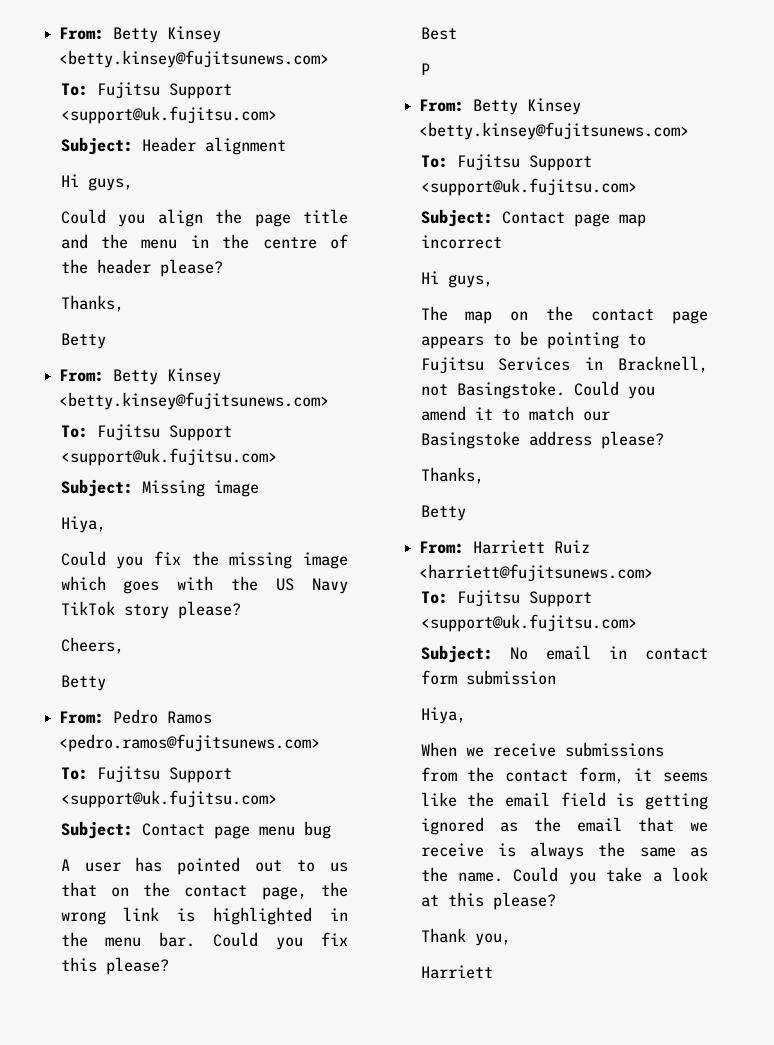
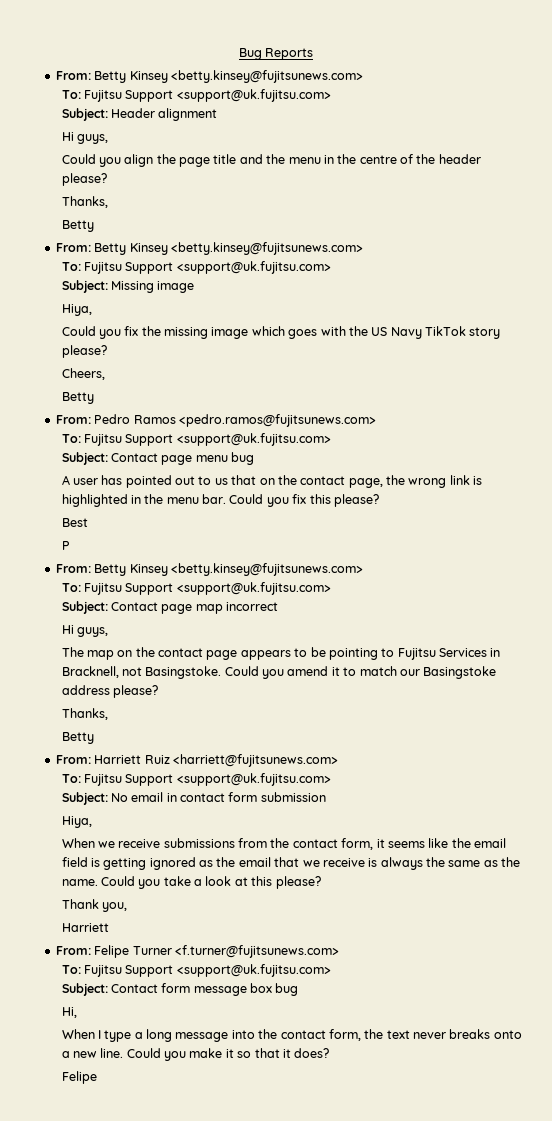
+ Bug Reports
+ From: Felipe Turner <f.turner@fujitsunews.com>
+ To: Fujitsu Support <support@uk.fujitsu.com>
+ Subject: Contact form message box bug
+ Hi,
+ When I type a long message into the contact form, the text never breaks onto a new line. Could you make it so that it does?
+ Felipe

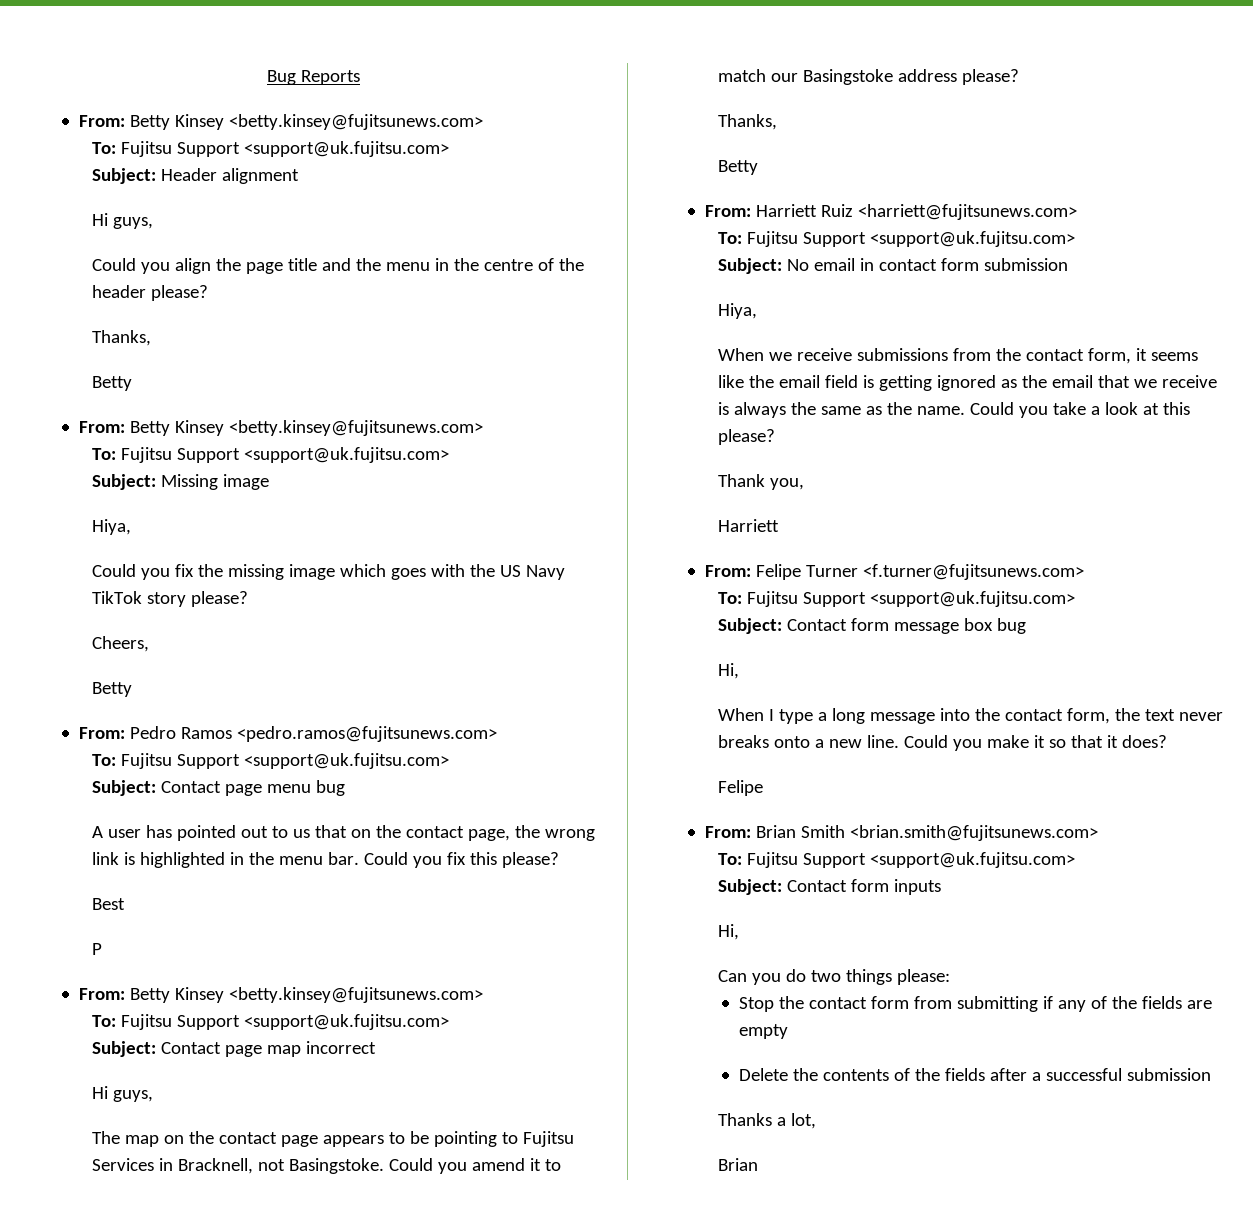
+ From: Brian Smith <brian.smith@fujitsunews.com>
+ To: Fujitsu Support <support@uk.fujitsu.com>
+ Subject: Contact form inputs
+ Hi,
+ Can you do two things please:
+ Stop the contact form from submitting if any of the fields are empty
+ Delete the contents of the fields after a successful submission
+ Thanks a lot,
+ Brian

